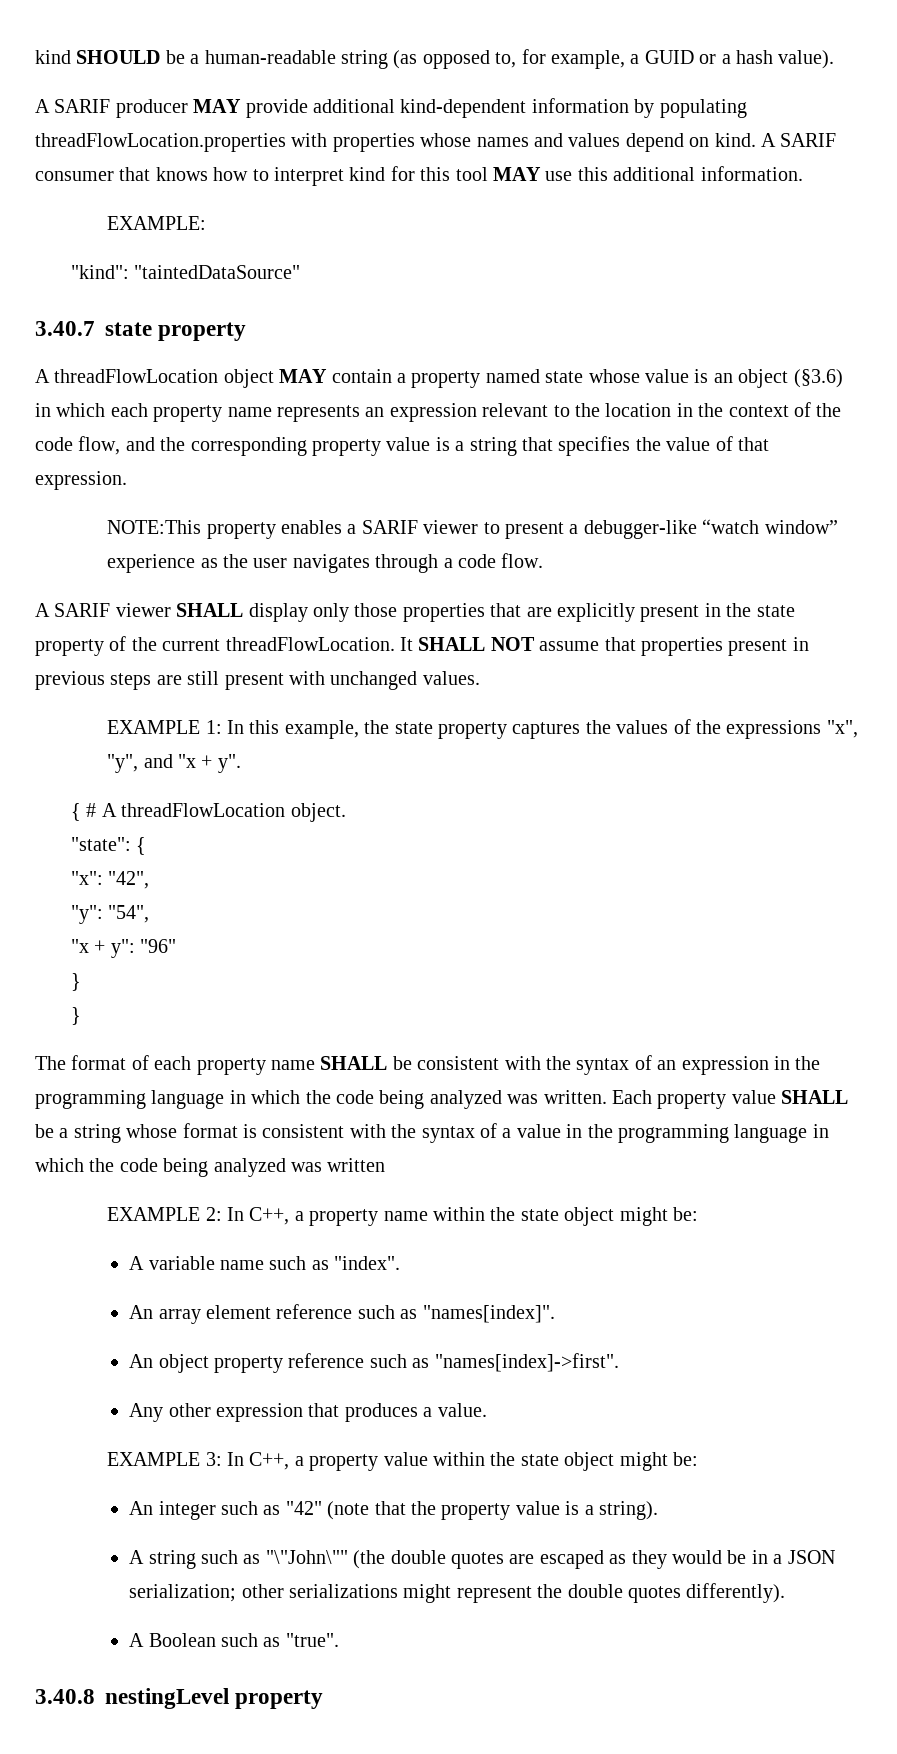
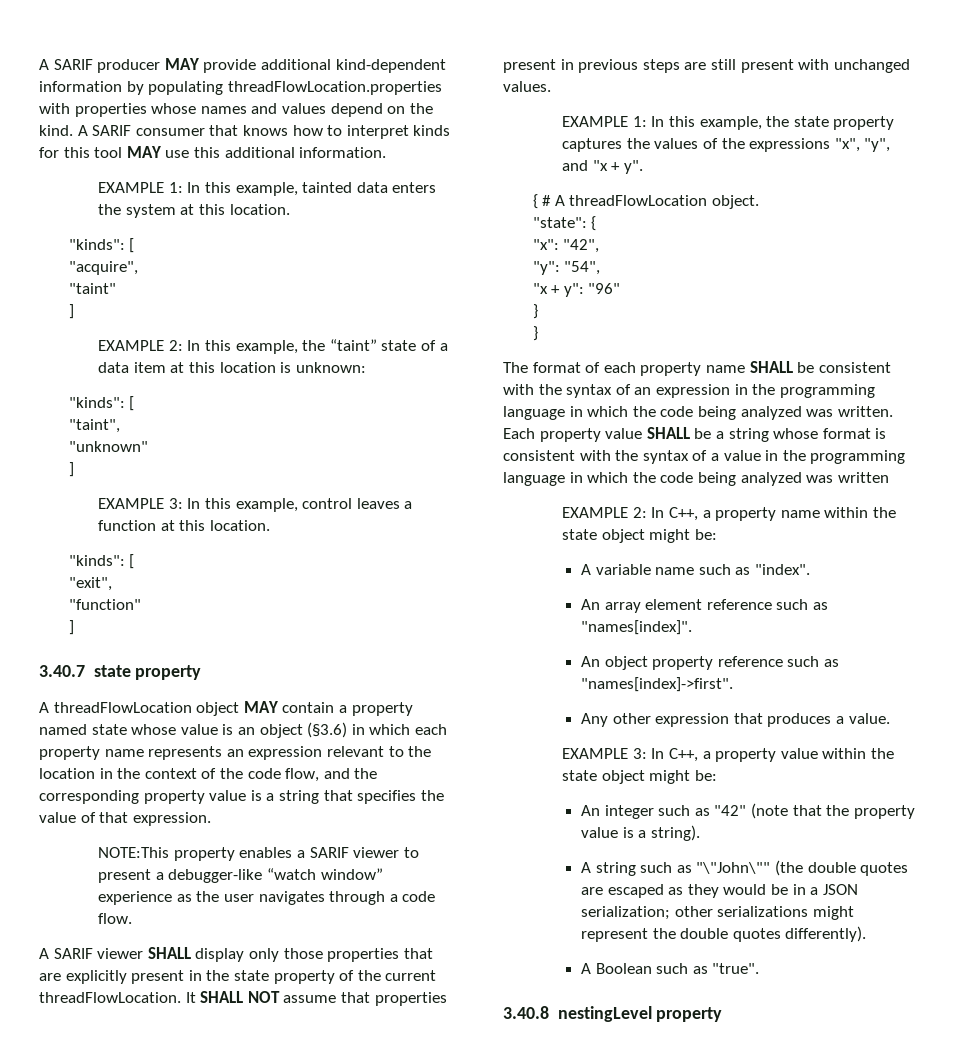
- kind SHOULD be a human-readable string (as opposed to, for example, a GUID or a hash value).
- A SARIF producer MAY provide additional kind-dependent information by populating threadFlowLocation.properties with properties whose names and values depend on kind.
+ A SARIF producer MAY provide additional kind-dependent information by populating threadFlowLocation.properties with properties whose names and values depend on the kind.
- A SARIF consumer that knows how to interpret kind for this tool MAY use this additional information.
+ A SARIF consumer that knows how to interpret kinds for this tool MAY use this additional information.
- EXAMPLE:
- "kind": "taintedDataSource"
+ EXAMPLE 1: In this example, tainted data enters the system at this location.
+ "kinds": [
+ "acquire",
+ "taint"
+ ]
+ EXAMPLE 2: In this example, the “taint” state of a data item at this location is unknown:
+ "kinds": [
+ "taint",
+ "unknown"
+ ]
+ EXAMPLE 3: In this example, control leaves a function at this location.
+ "kinds": [
+ "exit",
+ "function"
+ ]

